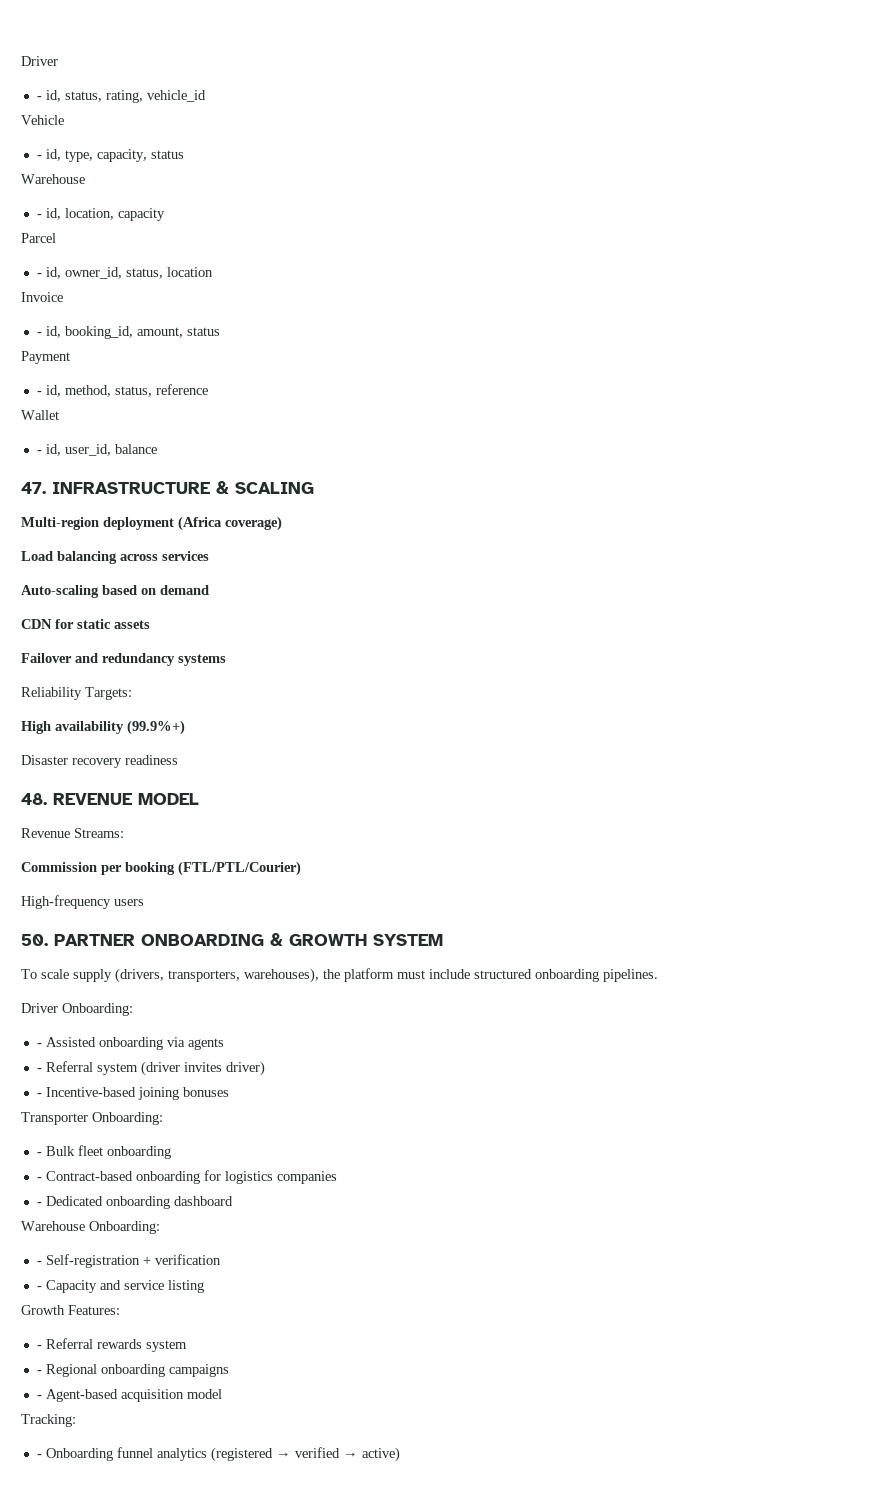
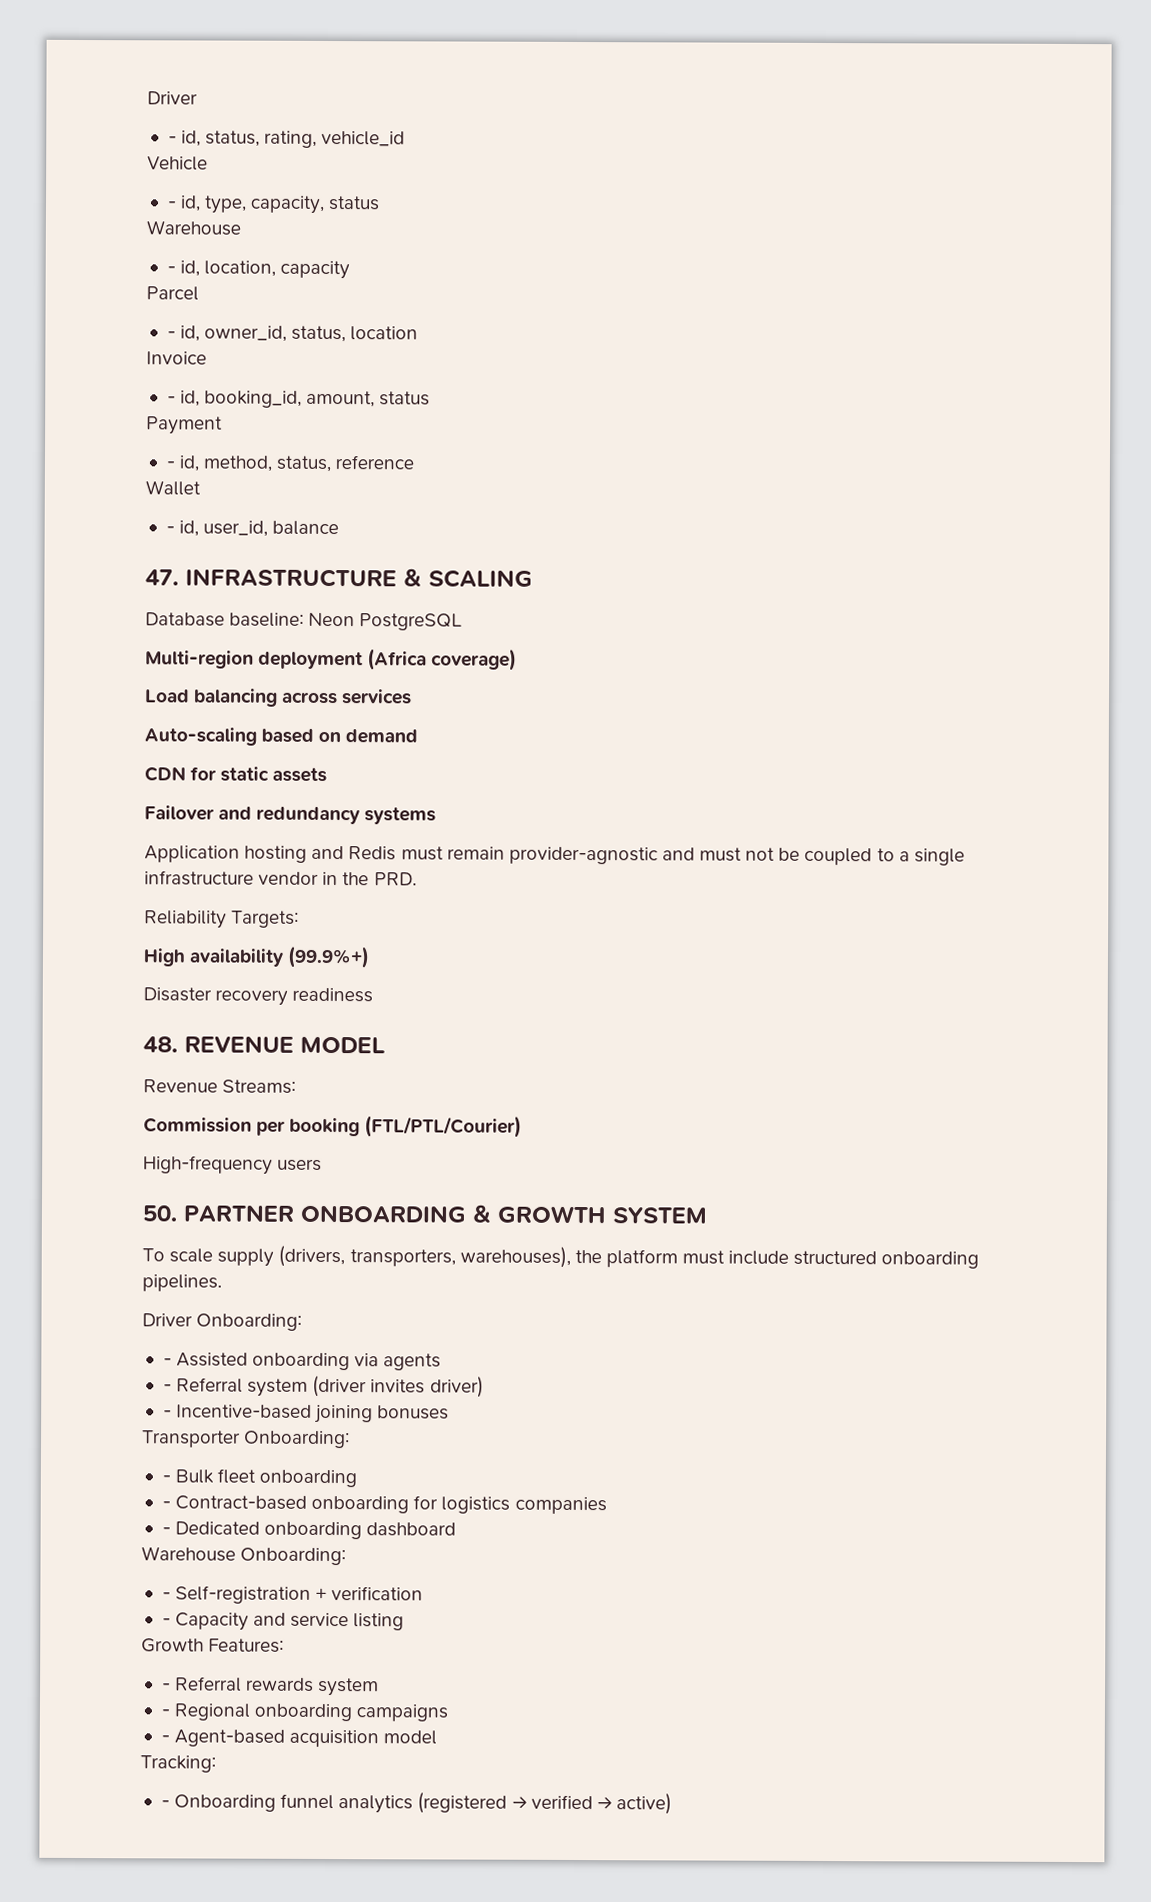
+ Database baseline: Neon PostgreSQL
+ Application hosting and Redis must remain provider-agnostic and must not be coupled to a single infrastructure vendor in the PRD.

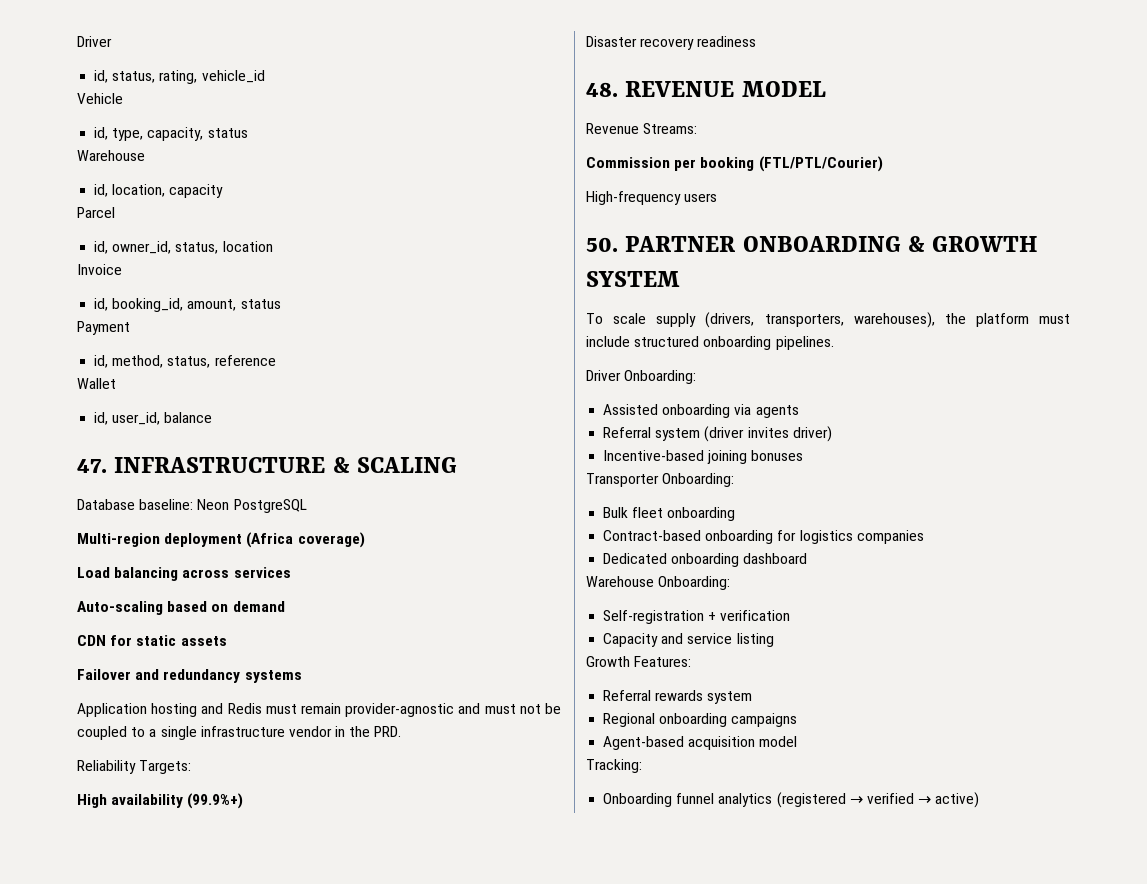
- - id, status, rating, vehicle_id
+ id, status, rating, vehicle_id
- - id, type, capacity, status
+ id, type, capacity, status
- - id, location, capacity
+ id, location, capacity
- - id, owner_id, status, location
+ id, owner_id, status, location
- - id, booking_id, amount, status
+ id, booking_id, amount, status
- - id, method, status, reference
+ id, method, status, reference
- - id, user_id, balance
+ id, user_id, balance
- - Assisted onboarding via agents
+ Assisted onboarding via agents
- - Referral system (driver invites driver)
+ Referral system (driver invites driver)
- - Incentive-based joining bonuses
+ Incentive-based joining bonuses
- - Bulk fleet onboarding
+ Bulk fleet onboarding
- - Contract-based onboarding for logistics companies
+ Contract-based onboarding for logistics companies
- - Dedicated onboarding dashboard
+ Dedicated onboarding dashboard
- - Self-registration + verification
+ Self-registration + verification
- - Capacity and service listing
+ Capacity and service listing
- - Referral rewards system
+ Referral rewards system
- - Regional onboarding campaigns
+ Regional onboarding campaigns
- - Agent-based acquisition model
+ Agent-based acquisition model
- - Onboarding funnel analytics (registered → verified → active)
+ Onboarding funnel analytics (registered → verified → active)

